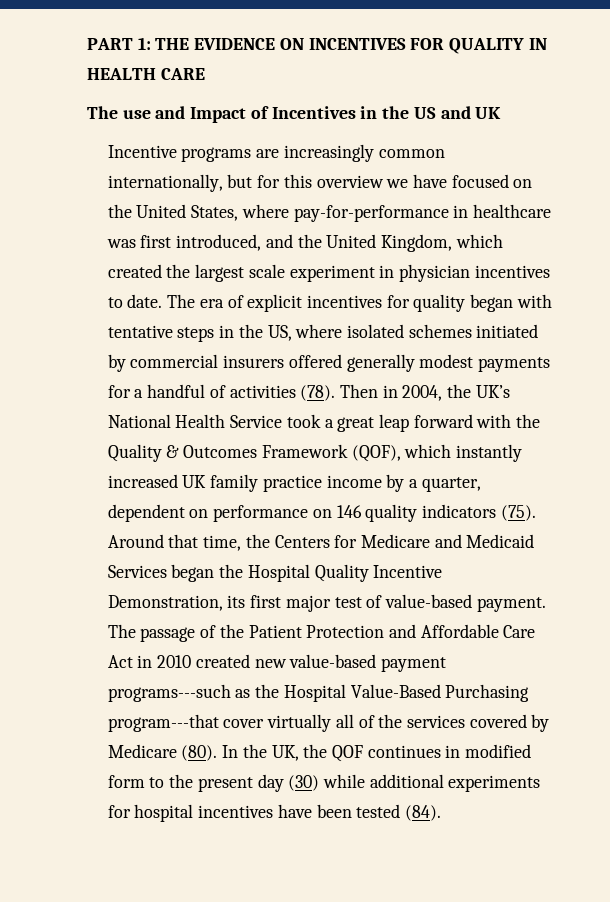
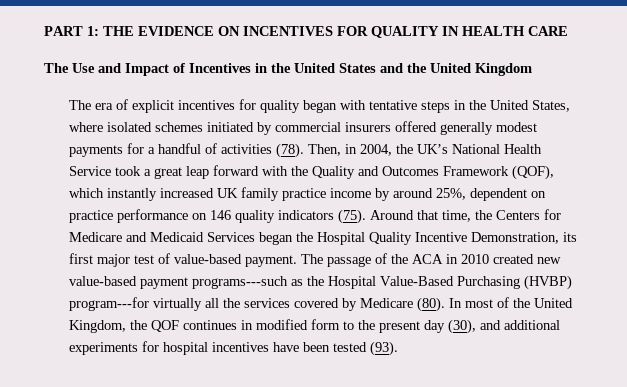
- The use and Impact of Incentives in the US and UK
- Incentive programs are increasingly common internationally, but for this overview we have focused on the United States, where pay-for-performance in healthcare was first introduced, and the United Kingdom, which created the largest scale experiment in physician incentives to date. The era of explicit incentives for quality began with tentative steps in the US, where isolated schemes initiated by commercial insurers offered generally modest payments for a handful of activities (78).
+ The Use and Impact of Incentives in the United States and the United Kingdom
+ The era of explicit incentives for quality began with tentative steps in the United States, where isolated schemes initiated by commercial insurers offered generally modest payments for a handful of activities (78).
- Then in 2004, the UK’s National Health Service took a great leap forward with the Quality & Outcomes Framework (QOF), which instantly increased UK family practice income by a quarter, dependent on performance on 146 quality indicators (75).
+ Then, in 2004, the UK’s National Health Service took a great leap forward with the Quality and Outcomes Framework (QOF), which instantly increased UK family practice income by around 25%, dependent on practice performance on 146 quality indicators (75).
- The passage of the Patient Protection and Affordable Care Act in 2010 created new value-based payment programs---such as the Hospital Value-Based Purchasing program---that cover virtually all of the services covered by Medicare (80).
+ The passage of the ACA in 2010 created new value-based payment programs---such as the Hospital Value-Based Purchasing (HVBP) program---for virtually all the services covered by Medicare (80).
- In the UK, the QOF continues in modified form to the present day (30) while additional experiments for hospital incentives have been tested (84).
+ In most of the United Kingdom, the QOF continues in modified form to the present day (30), and additional experiments for hospital incentives have been tested (93).

